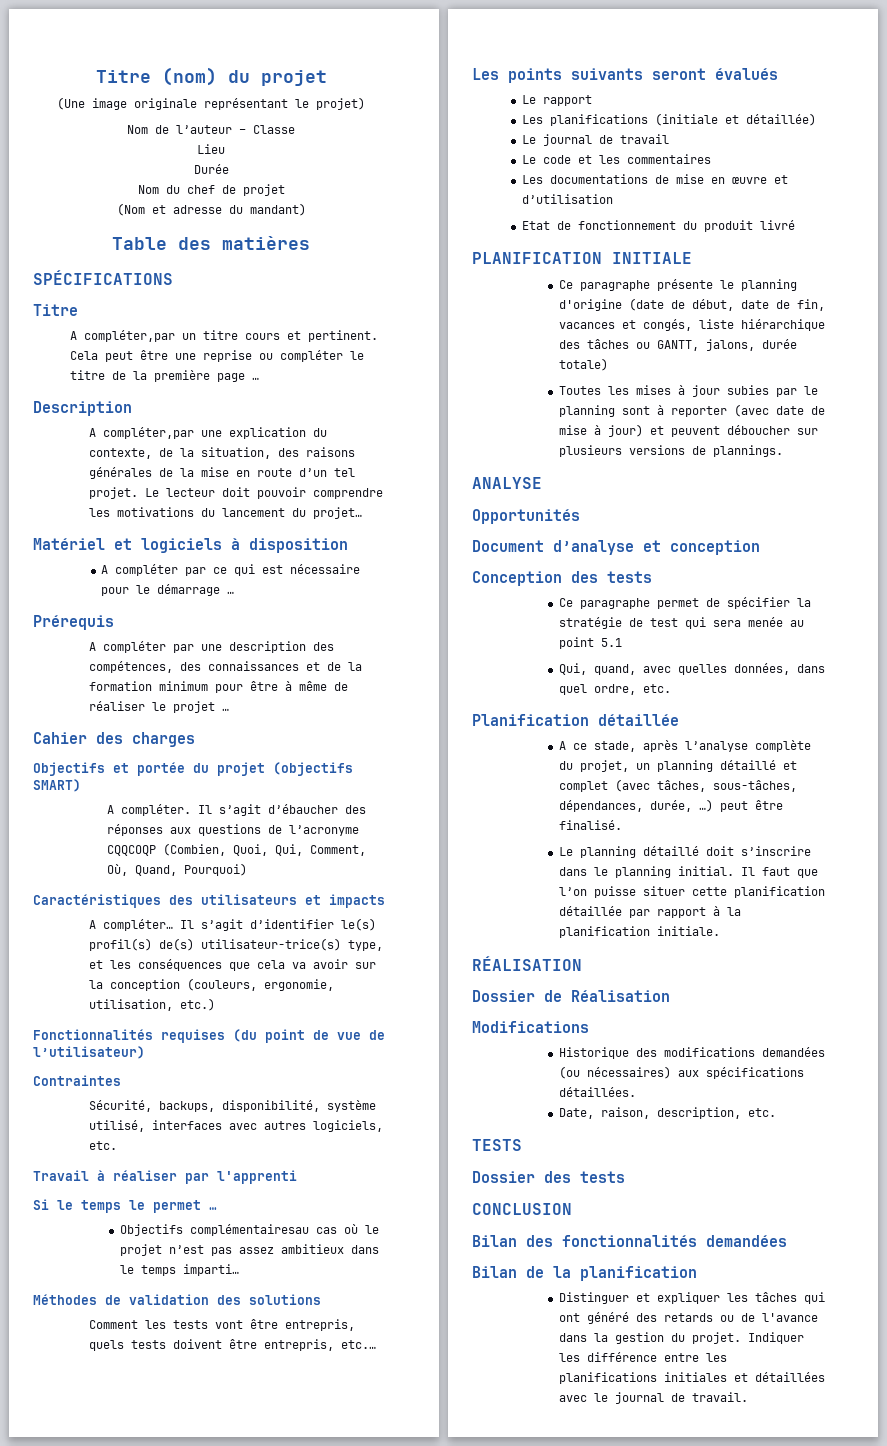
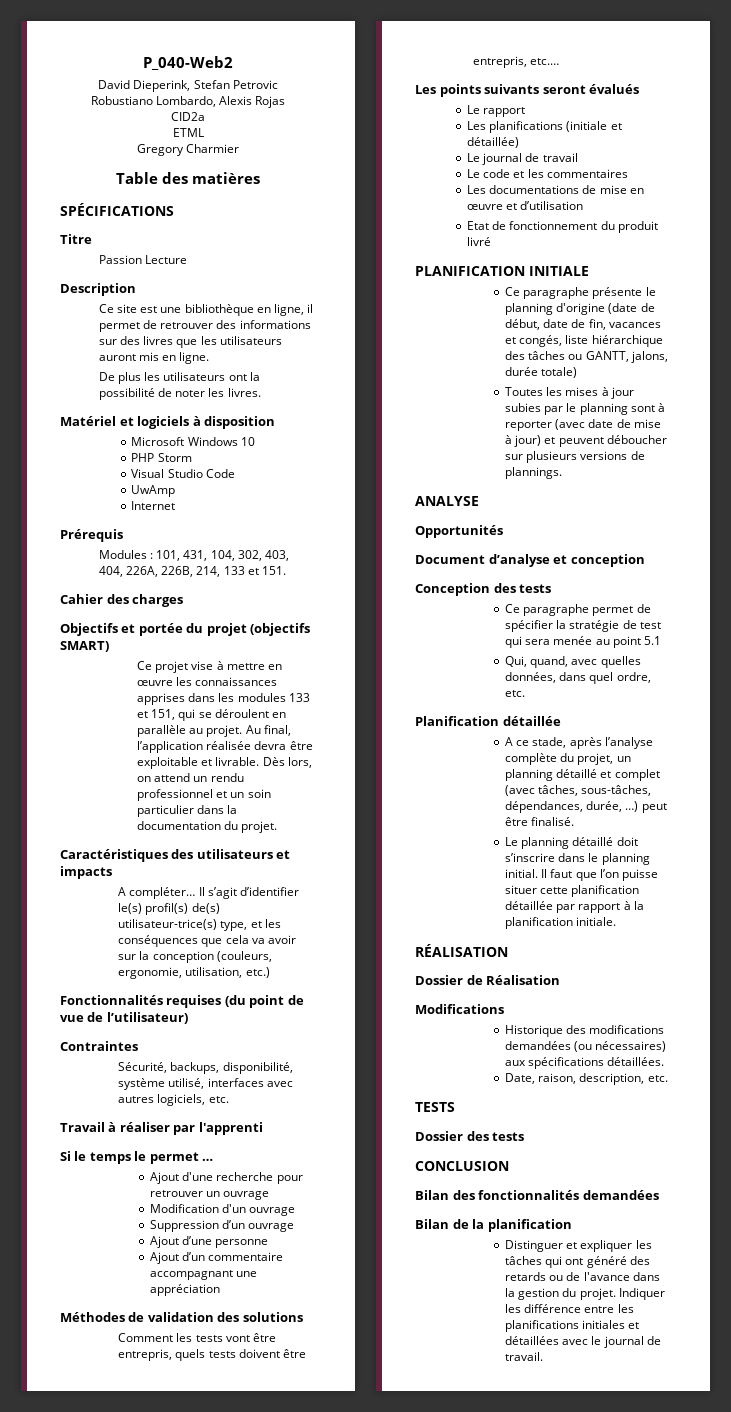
- Titre (nom) du projet
- (Une image originale représentant le projet)
- Nom de l’auteur – Classe
- Lieu
- Durée
- Nom du chef de projet
- (Nom et adresse du mandant)
+ P_040-Web2
+ David Dieperink, Stefan Petrovic
+ Robustiano Lombardo, Alexis Rojas
+ CID2a
+ ETML
+ Gregory Charmier
- A compléter,par un titre cours et pertinent. Cela peut être une reprise ou compléter le titre de la première page …
+ Passion Lecture
  Description
- A compléter,par une explication du contexte, de la situation, des raisons générales de la mise en route d’un tel projet. Le lecteur doit pouvoir comprendre les motivations du lancement du projet…
+ Ce site est une bibliothèque en ligne, il permet de retrouver des informations sur des livres que les utilisateurs auront mis en ligne.
+ De plus les utilisateurs ont la possibilité de noter les livres.
- A compléter par ce qui est nécessaire pour le démarrage …
+ Microsoft Windows 10
+ PHP Storm
+ Visual Studio Code
+ UwAmp
+ Internet
  Prérequis
- A compléter par une description des compétences, des connaissances et de la formation minimum pour être à même de réaliser le projet …
+ Modules : 101, 431, 104, 302, 403, 404, 226A, 226B, 214, 133 et 151.
- A compléter. Il s’agit d’ébaucher des réponses aux questions de l’acronyme CQQCOQP (Combien, Quoi, Qui, Comment, Où, Quand, Pourquoi)
+ Ce projet vise à mettre en œuvre les connaissances apprises dans les modules 133 et 151, qui se déroulent en parallèle au projet. Au final, l’application réalisée devra être exploitable et livrable. Dès lors, on attend un rendu professionnel et un soin particulier dans la documentation du projet.
- Objectifs complémentairesau cas où le projet n’est pas assez ambitieux dans le temps imparti…
+ Ajout d'une recherche pour retrouver un ouvrage
+ Modification d'un ouvrage
+ Suppression d’un ouvrage
+ Ajout d’une personne
+ Ajout d’un commentaire accompagnant une appréciation

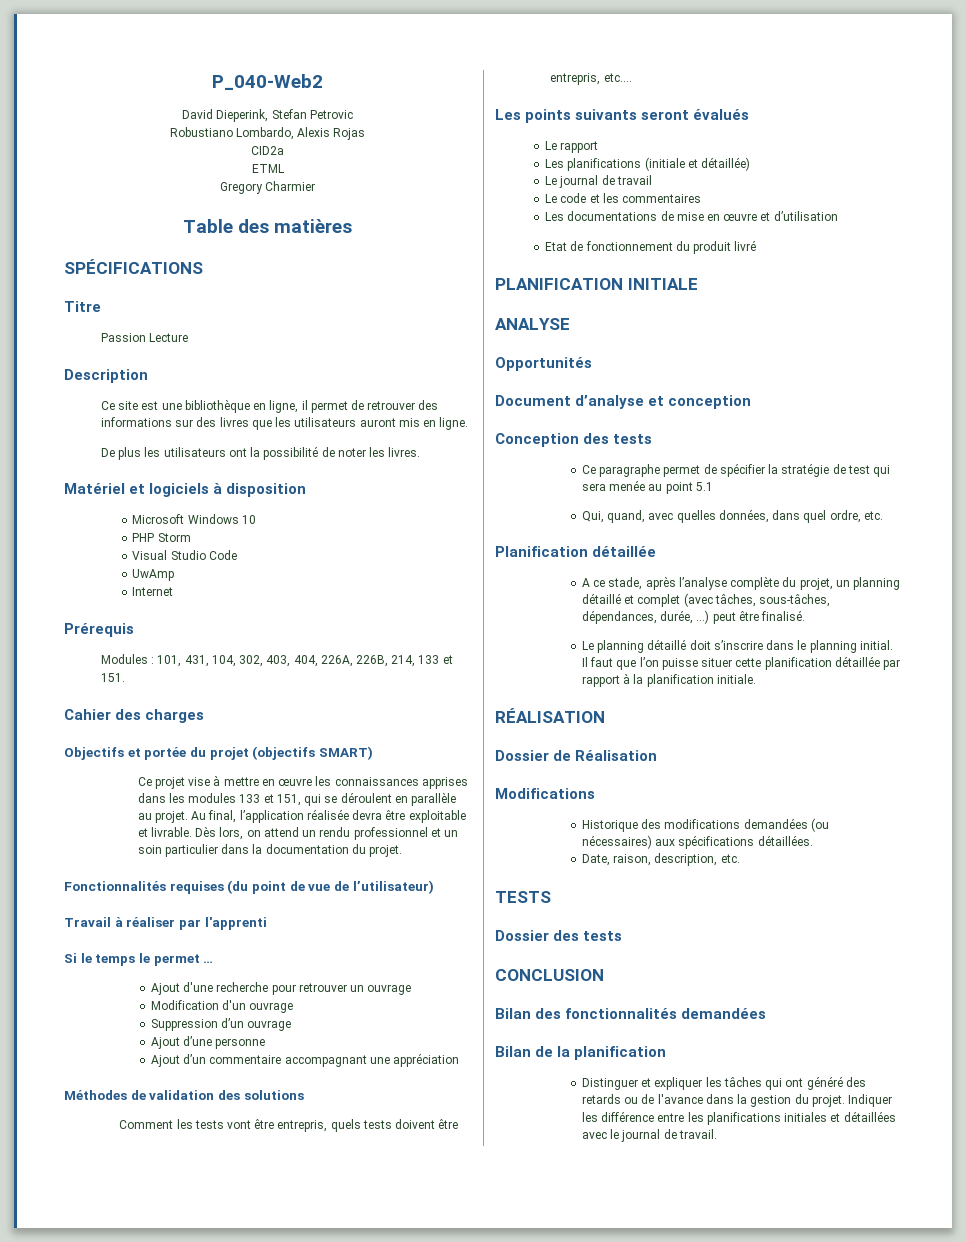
- Caractéristiques des utilisateurs et impacts
- A compléter… Il s’agit d’identifier le(s) profil(s) de(s) utilisateur-trice(s) type, et les conséquences que cela va avoir sur la conception (couleurs, ergonomie, utilisation, etc.)
- Contraintes
- Sécurité, backups, disponibilité, système utilisé, interfaces avec autres logiciels, etc.
- Ce paragraphe présente le planning d'origine (date de début, date de fin, vacances et congés, liste hiérarchique des tâches ou GANTT, jalons, durée totale)
- Toutes les mises à jour subies par le planning sont à reporter (avec date de mise à jour) et peuvent déboucher sur plusieurs versions de plannings.

